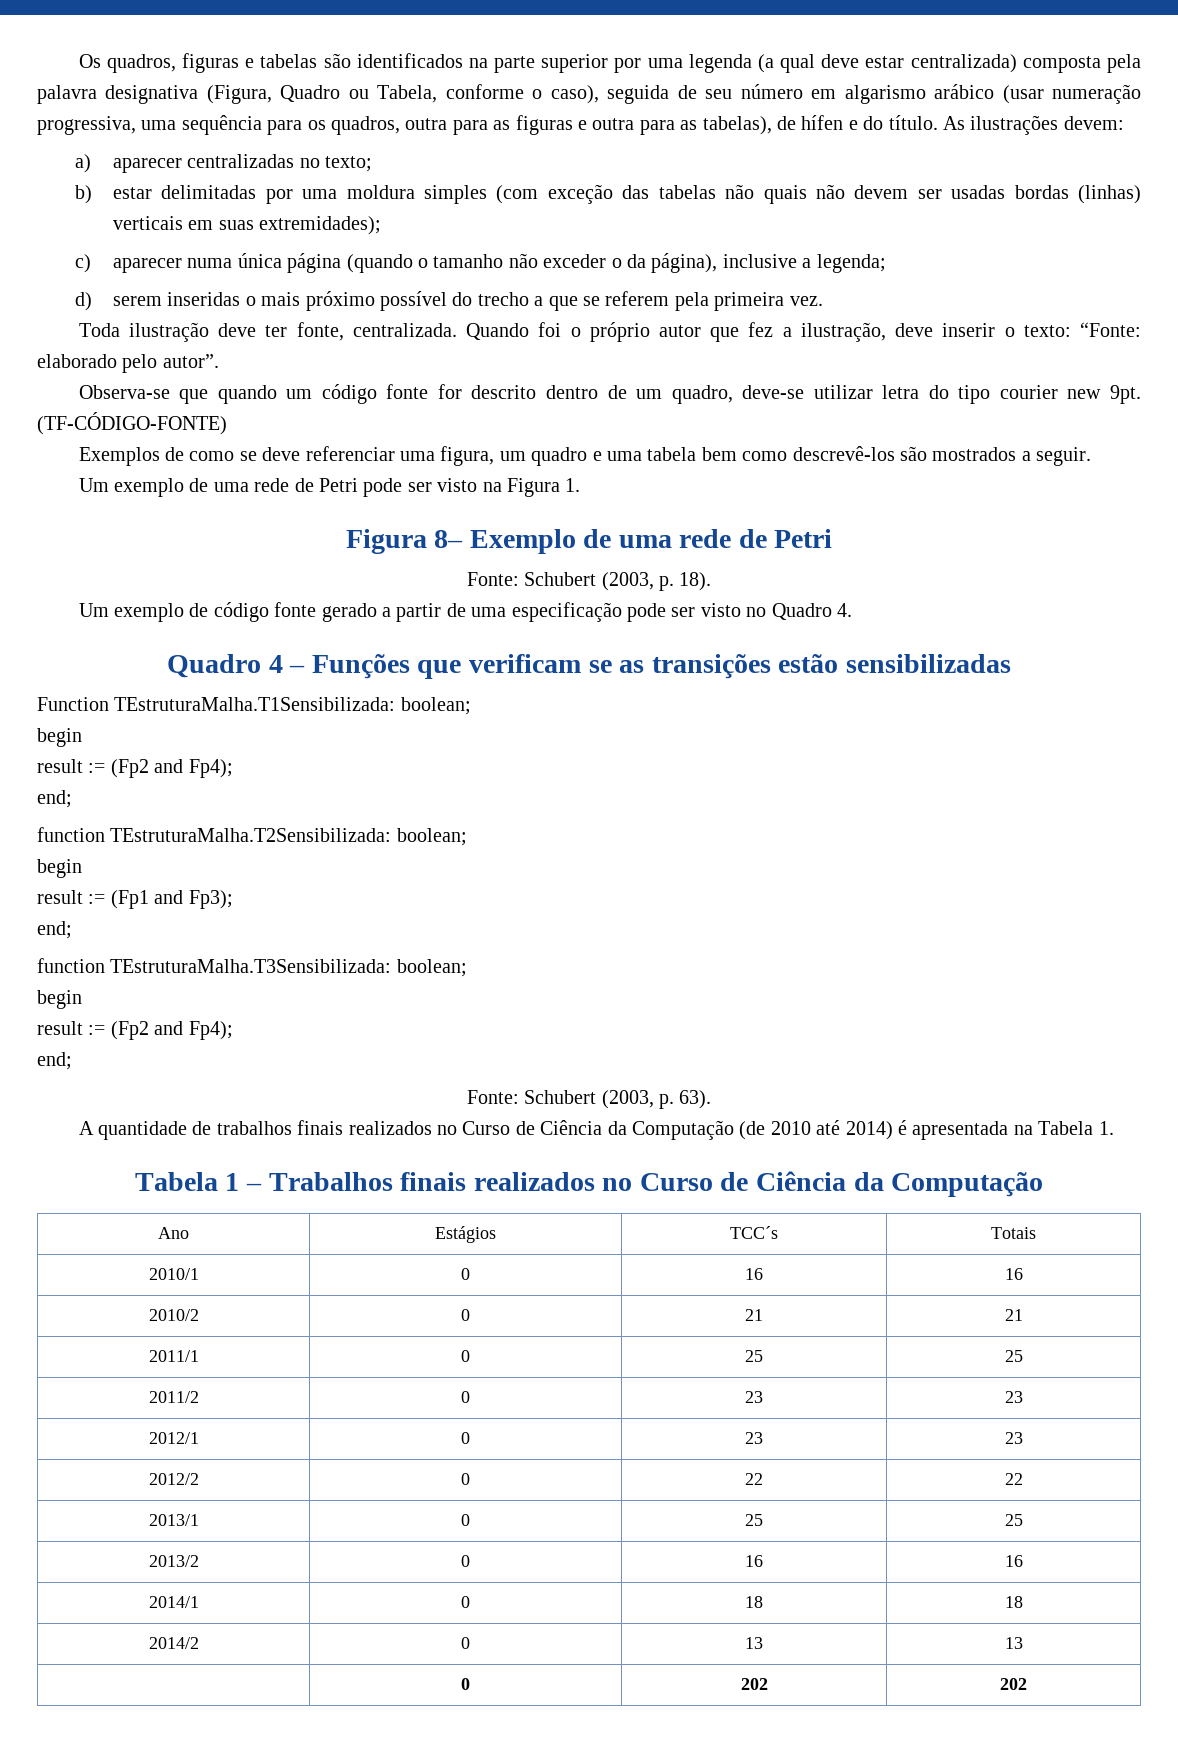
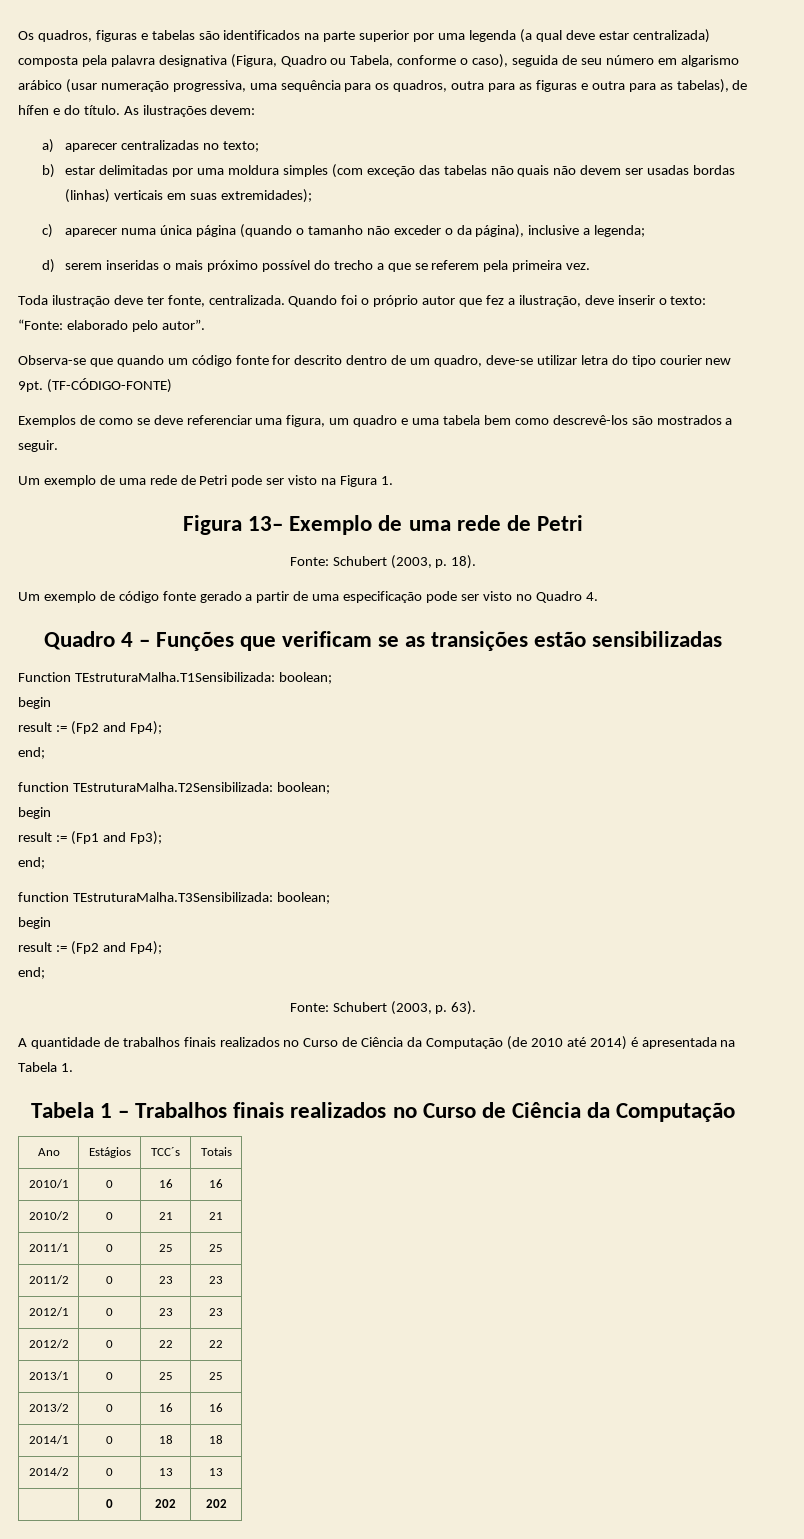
- Figura 8– Exemplo de uma rede de Petri
+ Figura 13– Exemplo de uma rede de Petri

